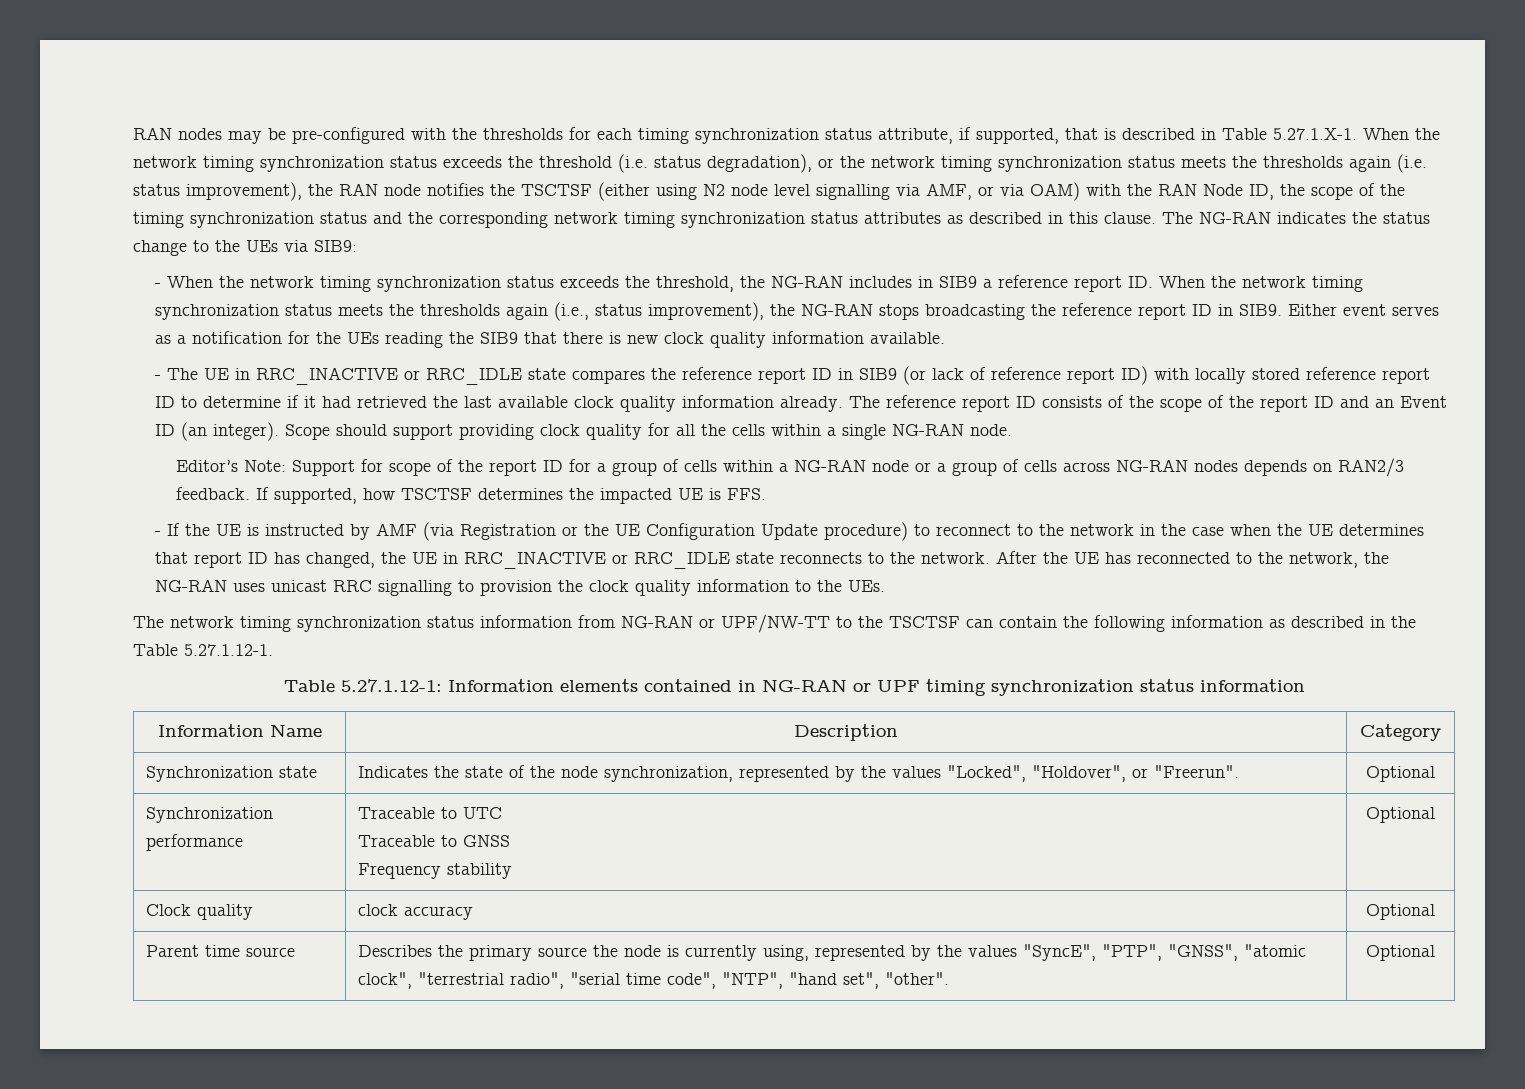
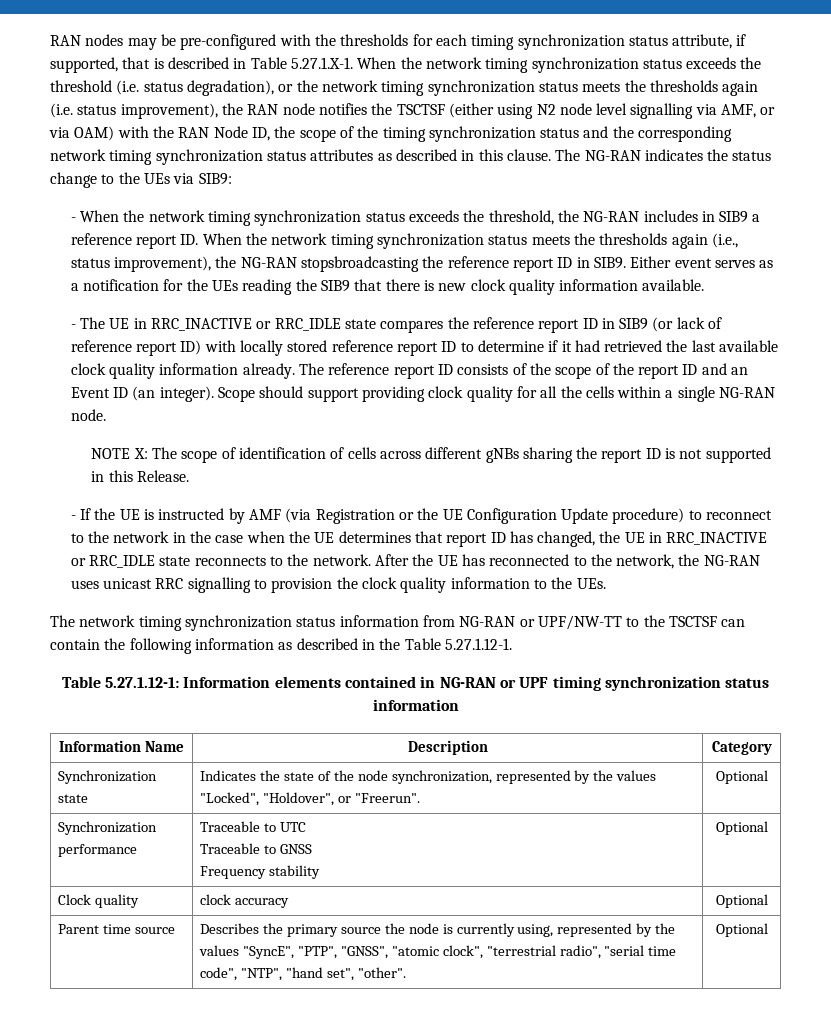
- - When the network timing synchronization status exceeds the threshold, the NG-RAN includes in SIB9 a reference report ID. When the network timing synchronization status meets the thresholds again (i.e., status improvement), the NG-RAN stops broadcasting the reference report ID in SIB9.
+ - When the network timing synchronization status exceeds the threshold, the NG-RAN includes in SIB9 a reference report ID. When the network timing synchronization status meets the thresholds again (i.e., status improvement), the NG-RAN stopsbroadcasting the reference report ID in SIB9.
- Editor’s Note: Support for scope of the report ID for a group of cells within a NG-RAN node or a group of cells across NG-RAN nodes depends on RAN2/3 feedback. If supported, how TSCTSF determines the impacted UE is FFS.
+ NOTE X: The scope of identification of cells across different gNBs sharing the report ID is not supported in this Release.

